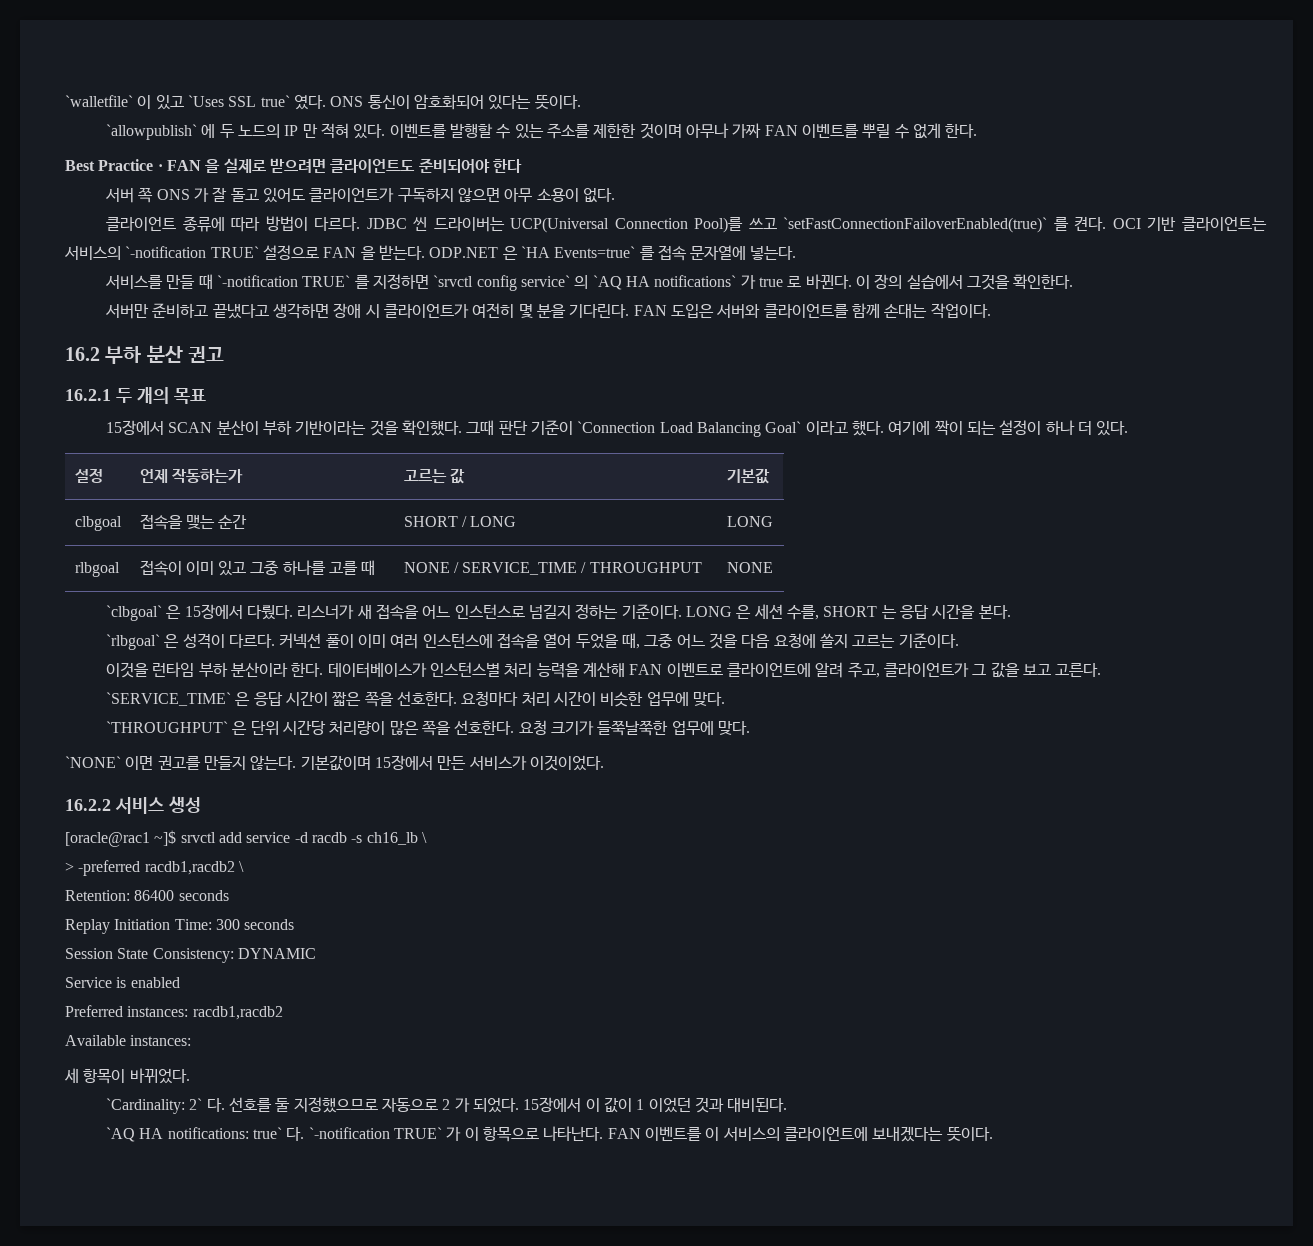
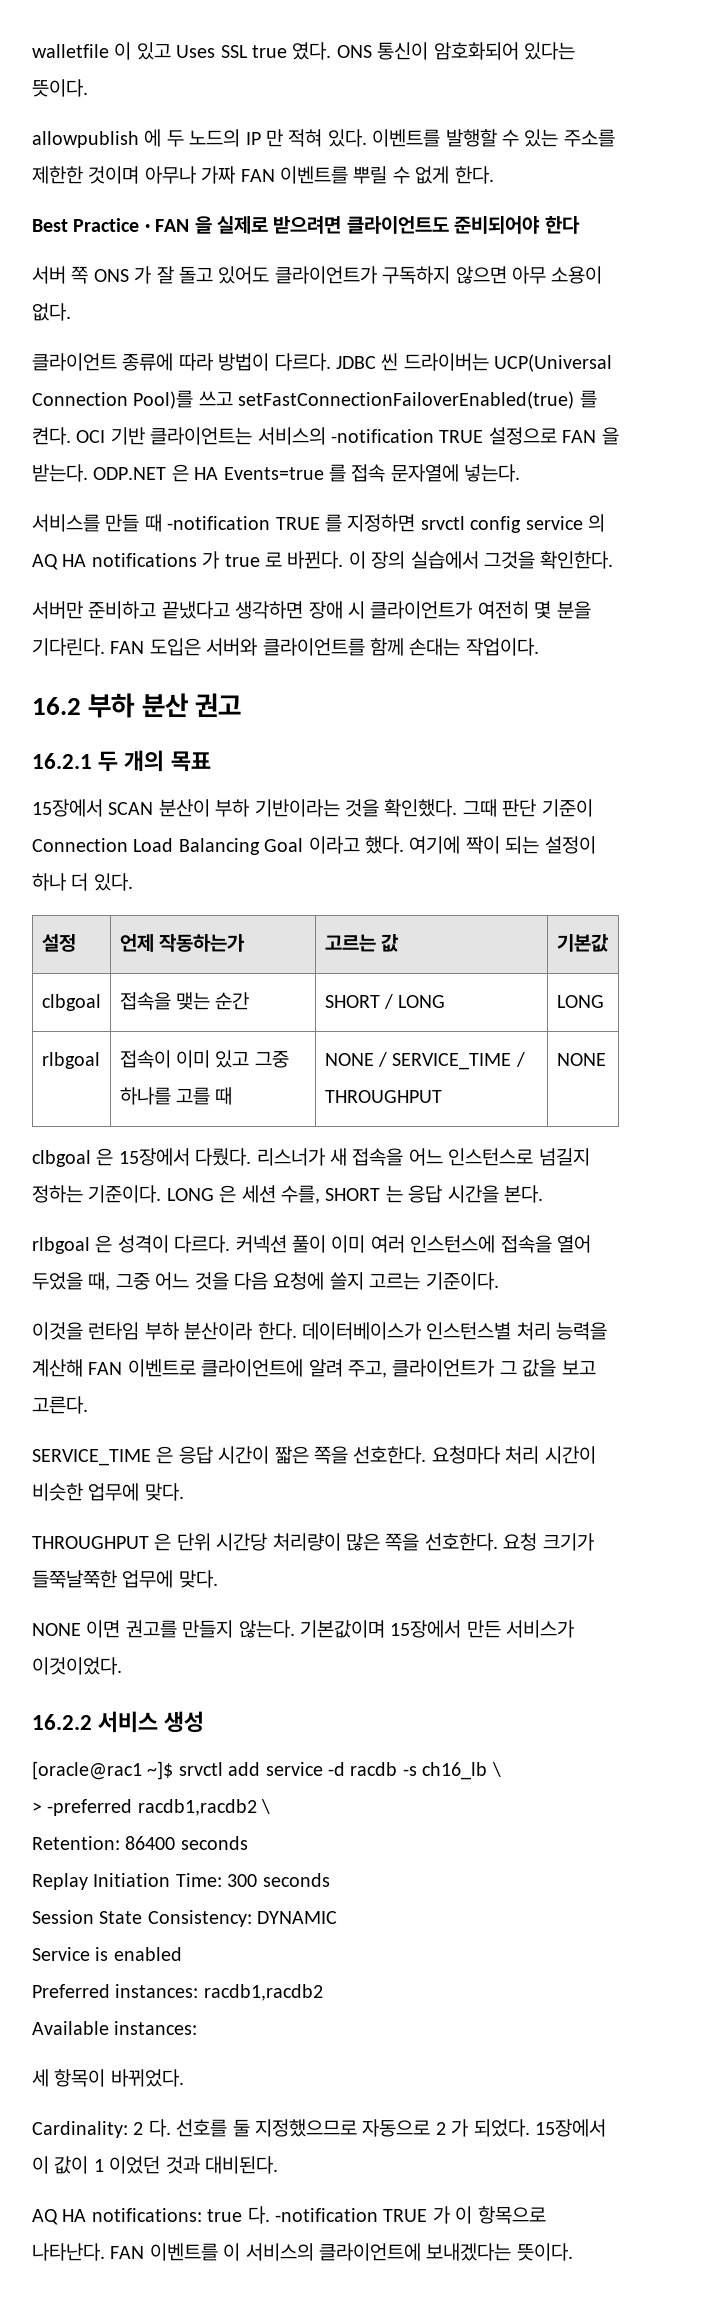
- `walletfile` 이 있고 `Uses SSL true` 였다.
+ walletfile 이 있고 Uses SSL true 였다.
- `allowpublish` 에 두 노드의 IP 만 적혀 있다.
+ allowpublish 에 두 노드의 IP 만 적혀 있다.
- JDBC 씬 드라이버는 UCP(Universal Connection Pool)를 쓰고 `setFastConnectionFailoverEnabled(true)` 를 켠다.
+ JDBC 씬 드라이버는 UCP(Universal Connection Pool)를 쓰고 setFastConnectionFailoverEnabled(true) 를 켠다.
- OCI 기반 클라이언트는 서비스의 `-notification TRUE` 설정으로 FAN 을 받는다.
+ OCI 기반 클라이언트는 서비스의 -notification TRUE 설정으로 FAN 을 받는다.
- ODP.NET 은 `HA Events=true` 를 접속 문자열에 넣는다.
+ ODP.NET 은 HA Events=true 를 접속 문자열에 넣는다.
- 서비스를 만들 때 `-notification TRUE` 를 지정하면 `srvctl config service` 의 `AQ HA notifications` 가 true 로 바뀐다.
+ 서비스를 만들 때 -notification TRUE 를 지정하면 srvctl config service 의 AQ HA notifications 가 true 로 바뀐다.
- 그때 판단 기준이 `Connection Load Balancing Goal` 이라고 했다.
+ 그때 판단 기준이 Connection Load Balancing Goal 이라고 했다.
- `clbgoal` 은 15장에서 다뤘다.
+ clbgoal 은 15장에서 다뤘다.
- `rlbgoal` 은 성격이 다르다.
+ rlbgoal 은 성격이 다르다.
- `SERVICE_TIME` 은 응답 시간이 짧은 쪽을 선호한다.
+ SERVICE_TIME 은 응답 시간이 짧은 쪽을 선호한다.
- `THROUGHPUT` 은 단위 시간당 처리량이 많은 쪽을 선호한다.
+ THROUGHPUT 은 단위 시간당 처리량이 많은 쪽을 선호한다.
- `NONE` 이면 권고를 만들지 않는다.
+ NONE 이면 권고를 만들지 않는다.
- `Cardinality: 2` 다.
+ Cardinality: 2 다.
- `AQ HA notifications: true` 다. `-notification TRUE` 가 이 항목으로 나타난다.
+ AQ HA notifications: true 다. -notification TRUE 가 이 항목으로 나타난다.

